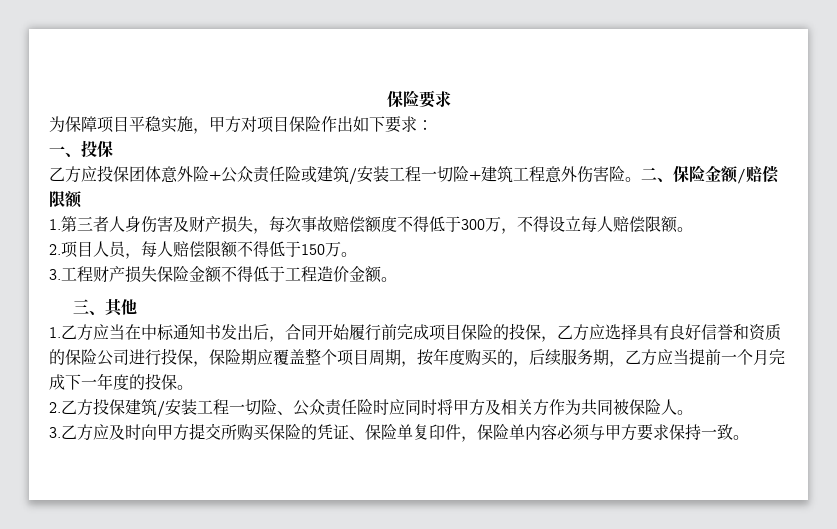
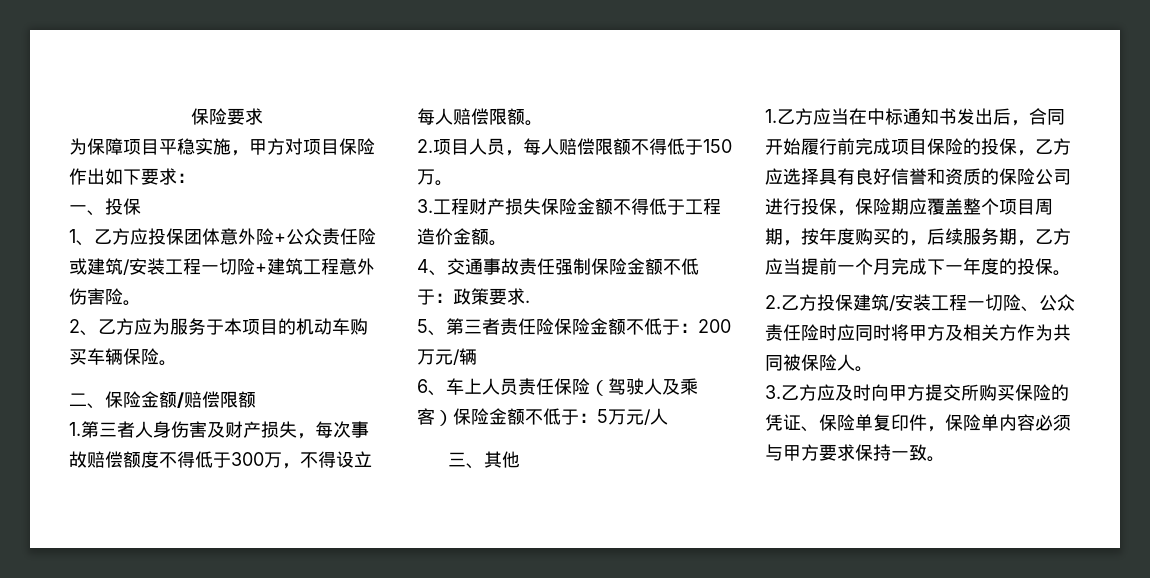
- 乙方应投保团体意外险+公众责任险或建筑/安装工程一切险+建筑工程意外伤害险。二、保险金额/赔偿限额
+ 1、乙方应投保团体意外险+公众责任险或建筑/安装工程一切险+建筑工程意外伤害险。
+ 2、乙方应为服务于本项目的机动车购买车辆保险。
+ 二、保险金额/赔偿限额
+ 4、交通事故责任强制保险金额不低于：政策要求.
+ 5、第三者责任险保险金额不低于：200万元/辆
+ 6、车上人员责任保险（驾驶人及乘客）保险金额不低于：5万元/人

